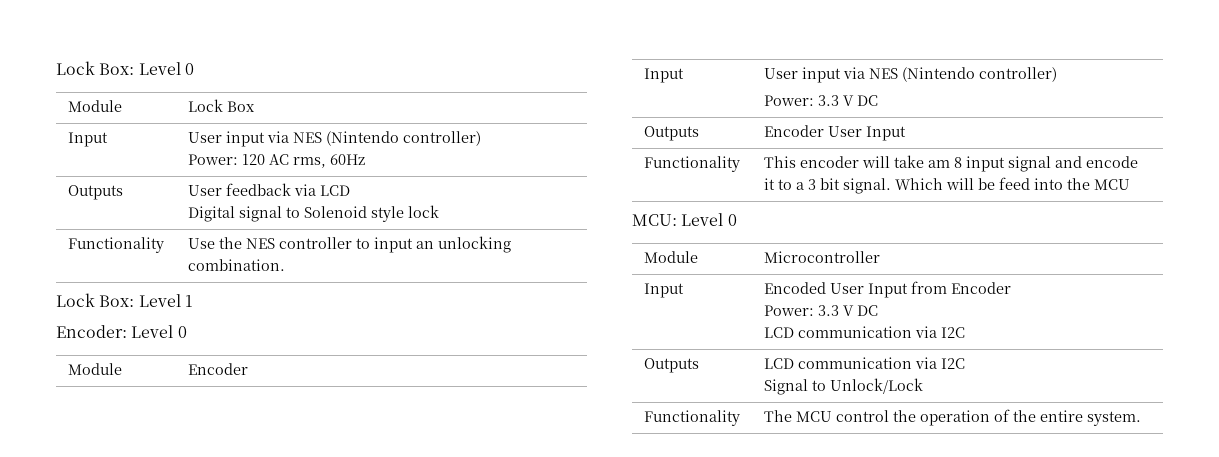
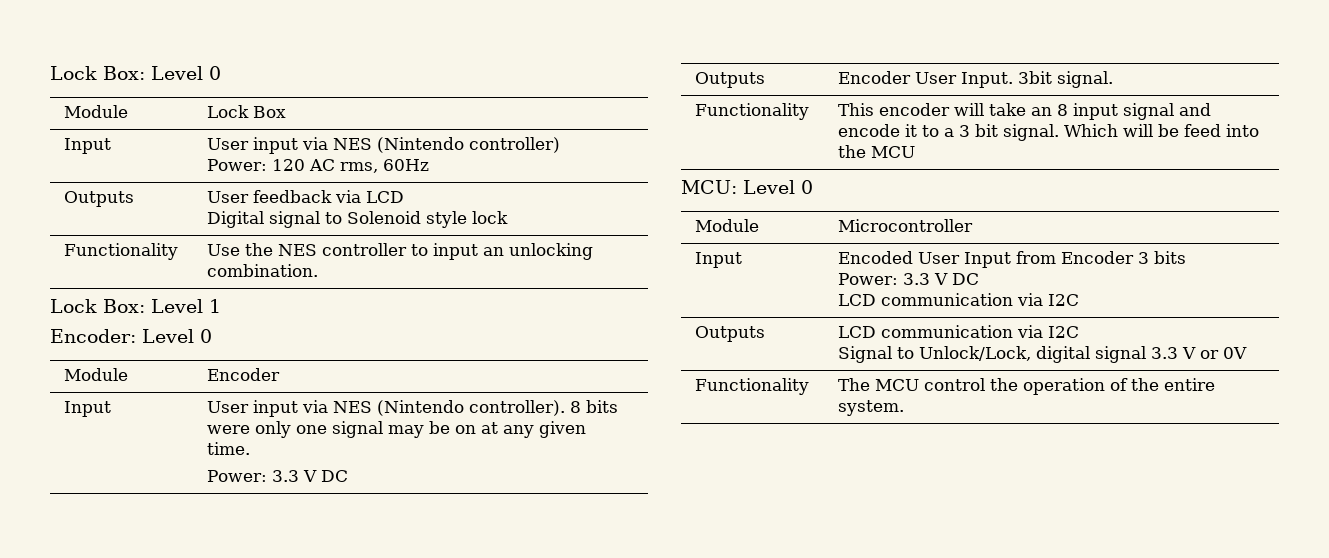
  Module | Encoder
- Input | User input via NES (Nintendo controller)
+ Input | User input via NES (Nintendo controller). 8 bits were only one signal may be on at any given time.
- Outputs | Encoder User Input
+ Outputs | Encoder User Input. 3bit signal.
- Functionality | This encoder will take am 8 input signal and encode it to a 3 bit signal. Which will be feed into the MCU
+ Functionality | This encoder will take an 8 input signal and encode it to a 3 bit signal. Which will be feed into the MCU
- Input | Encoded User Input from Encoder
+ Input | Encoded User Input from Encoder 3 bits
  Outputs | LCD communication via I2C
- Signal to Unlock/Lock
+ Signal to Unlock/Lock, digital signal 3.3 V or 0V

